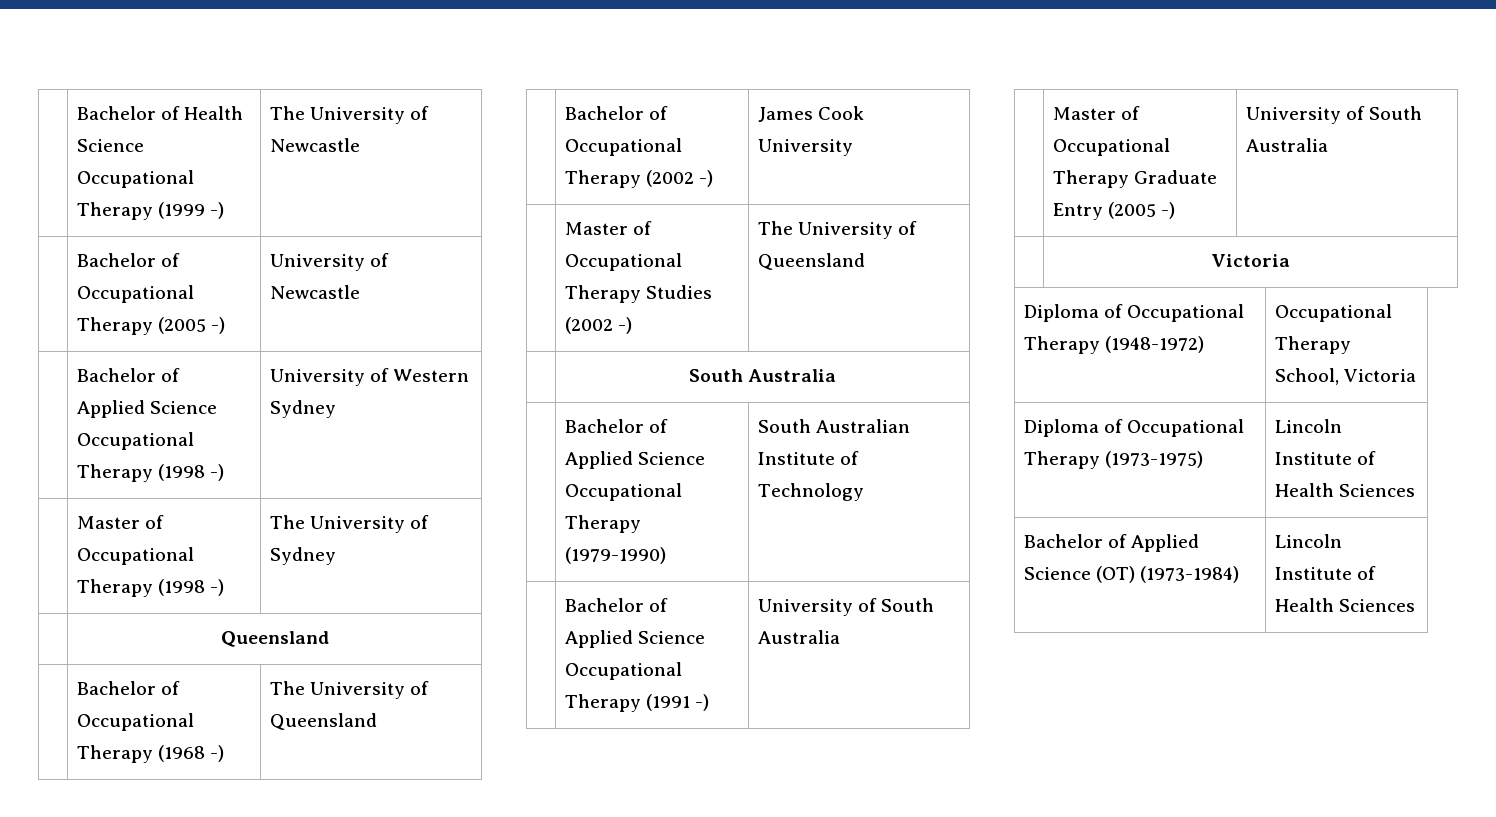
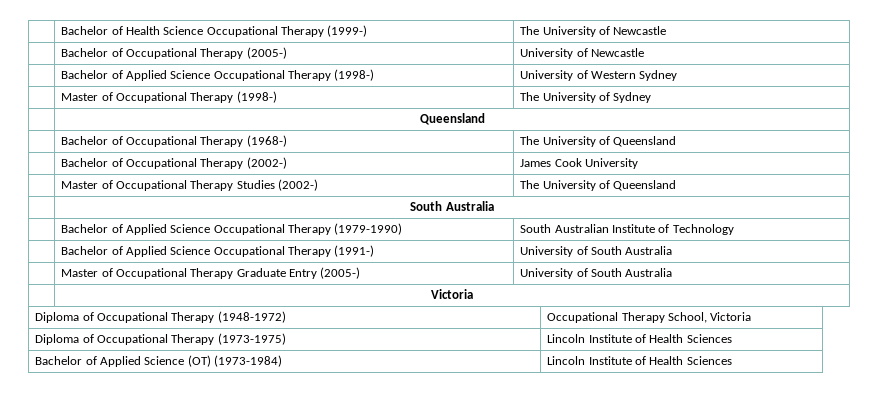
- | Bachelor of Health Science Occupational Therapy (1999 -) | The University of Newcastle
+ | Bachelor of Health Science Occupational Therapy (1999-) | The University of Newcastle
- | Bachelor of Occupational Therapy (2005 -) | University of Newcastle
+ | Bachelor of Occupational Therapy (2005-) | University of Newcastle
- | Bachelor of Applied Science Occupational Therapy (1998 -) | University of Western Sydney
+ | Bachelor of Applied Science Occupational Therapy (1998-) | University of Western Sydney
- | Master of Occupational Therapy (1998 -) | The University of Sydney
+ | Master of Occupational Therapy (1998-) | The University of Sydney
- | Bachelor of Occupational Therapy (1968 -) | The University of Queensland
+ | Bachelor of Occupational Therapy (1968-) | The University of Queensland
- | Bachelor of Occupational Therapy (2002 -) | James Cook University
+ | Bachelor of Occupational Therapy (2002-) | James Cook University
- | Master of Occupational Therapy Studies (2002 -) | The University of Queensland
+ | Master of Occupational Therapy Studies (2002-) | The University of Queensland
- | Bachelor of Applied Science Occupational Therapy (1991 -) | University of South Australia
+ | Bachelor of Applied Science Occupational Therapy (1991-) | University of South Australia
- | Master of Occupational Therapy Graduate Entry (2005 -) | University of South Australia
+ | Master of Occupational Therapy Graduate Entry (2005-) | University of South Australia

